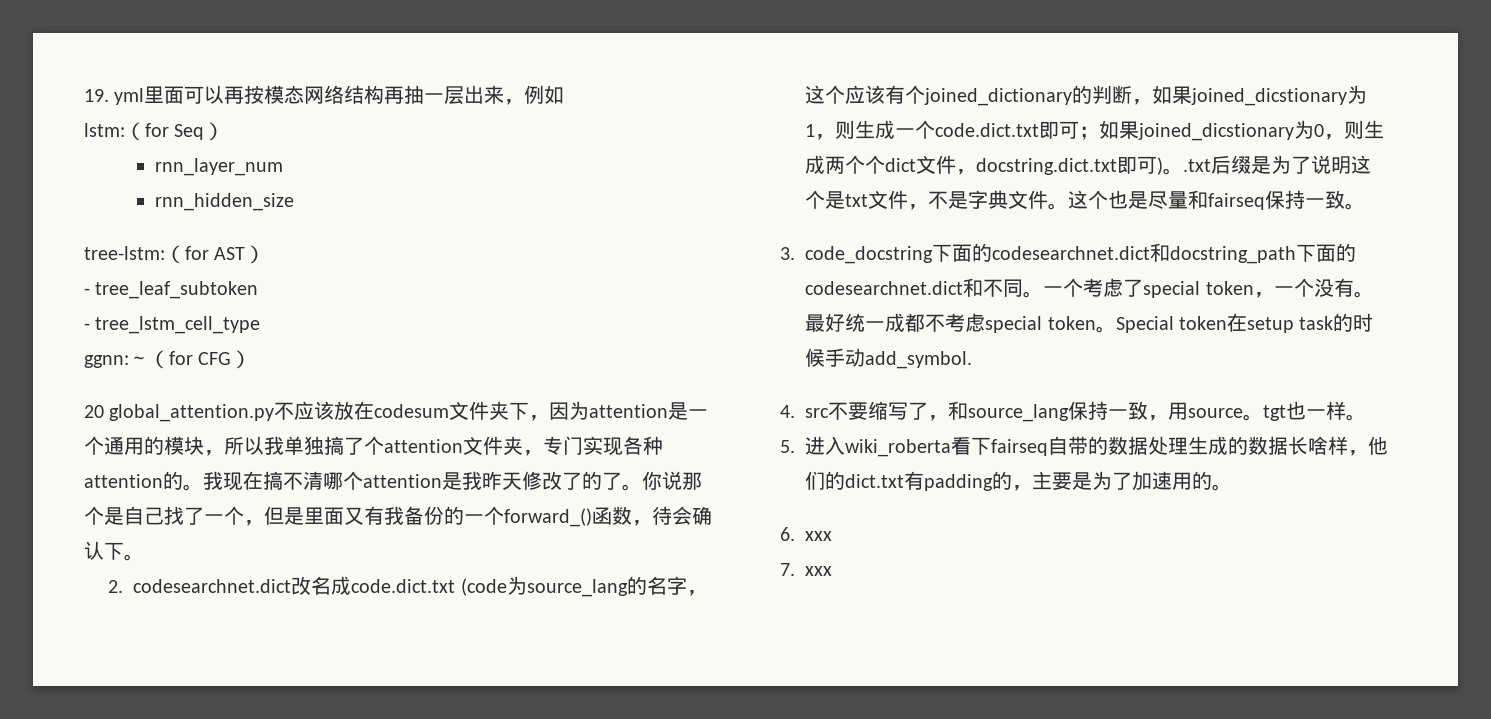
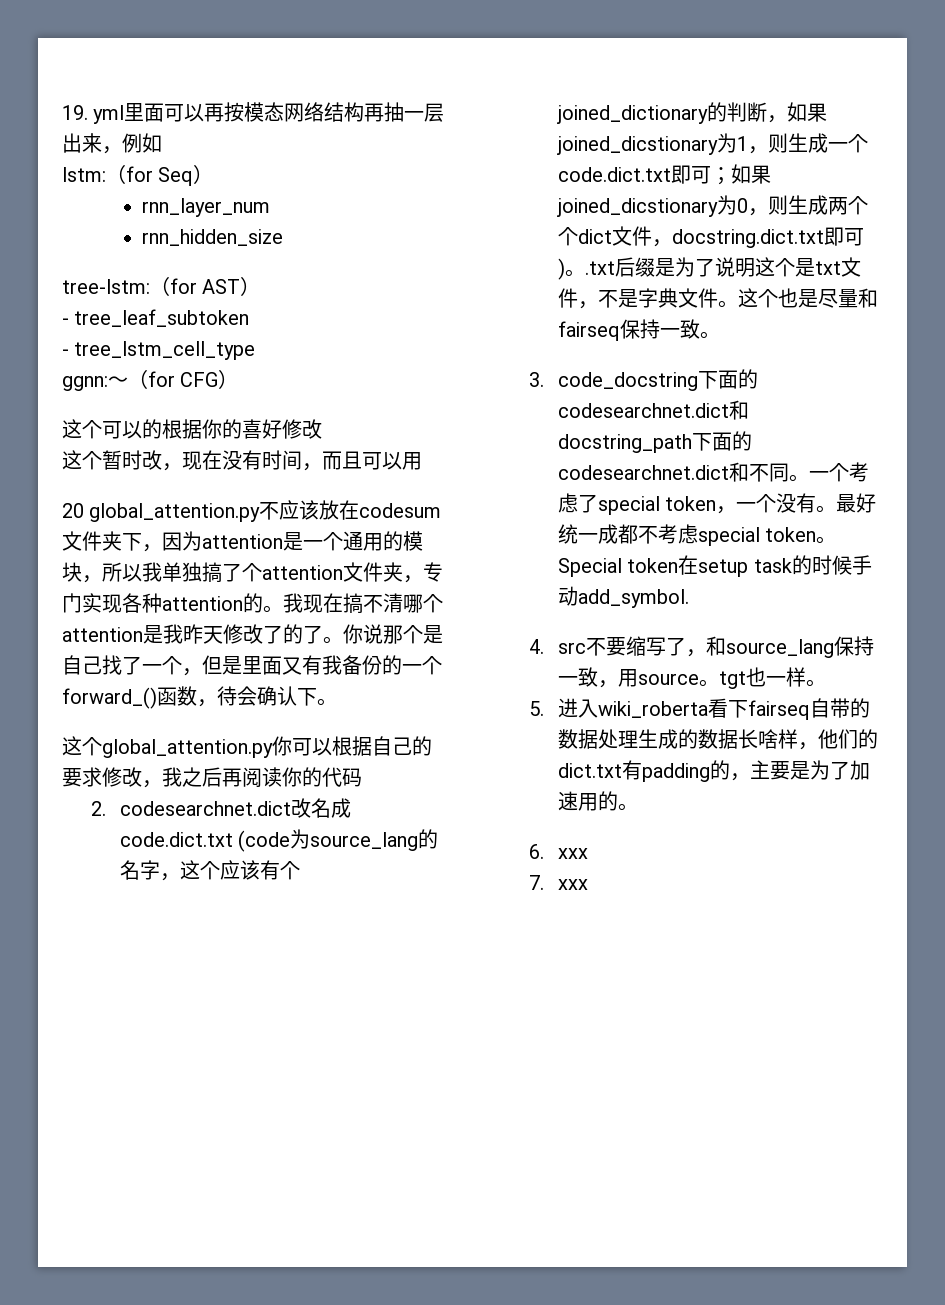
+ 这个可以的根据你的喜好修改
+ 这个暂时改，现在没有时间，而且可以用
+ 这个global_attention.py你可以根据自己的要求修改，我之后再阅读你的代码

